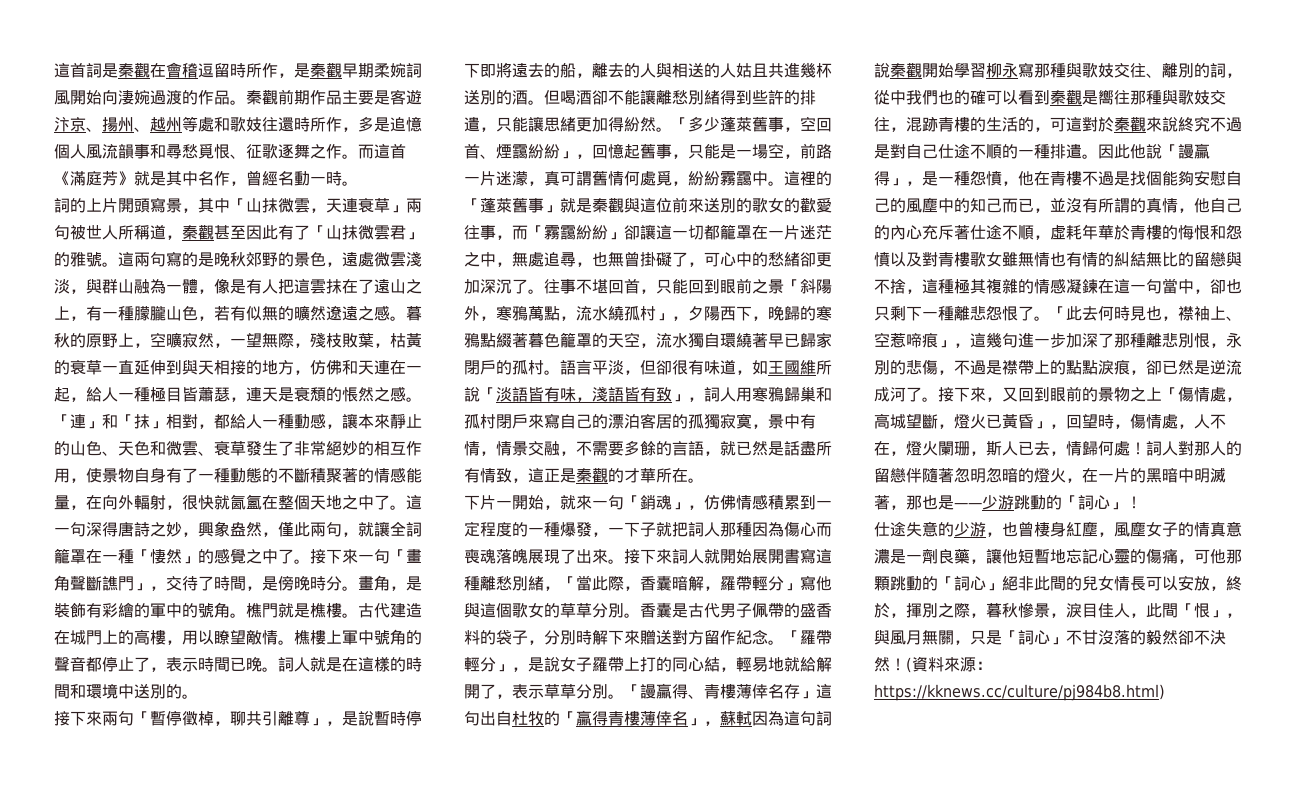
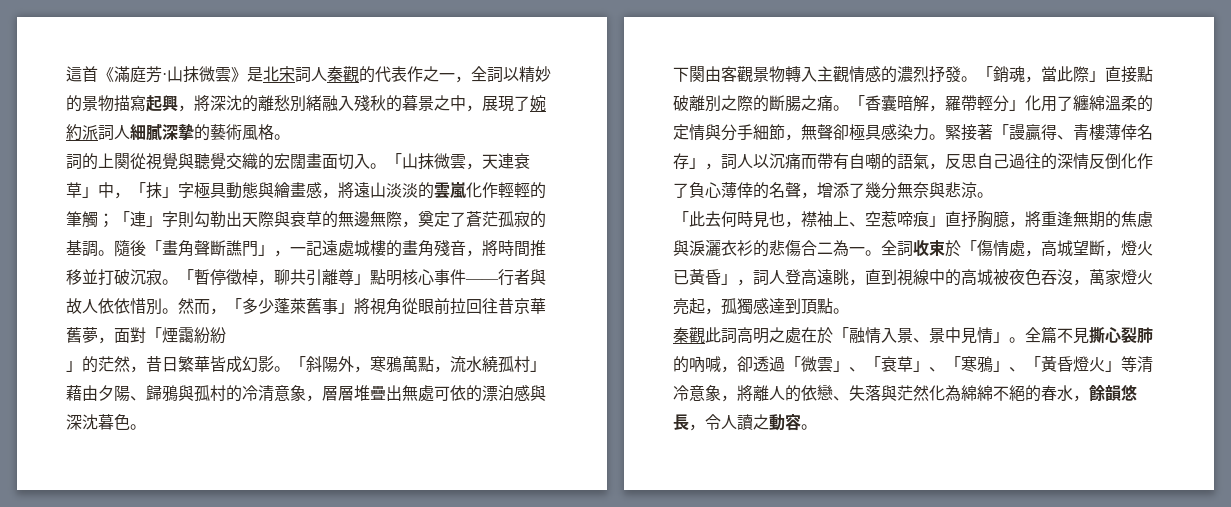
- 這首詞是秦觀在會稽逗留時所作，是秦觀早期柔婉詞風開始向淒婉過渡的作品。秦觀前期作品主要是客遊汴京、揚州、越州等處和歌妓往還時所作，多是追憶個人風流韻事和尋愁覓恨、征歌逐舞之作。而這首《滿庭芳》就是其中名作，曾經名動一時。
- 詞的上片開頭寫景，其中「山抹微雲，天連衰草」兩句被世人所稱道，秦觀甚至因此有了「山抹微雲君」的雅號。這兩句寫的是晚秋郊野的景色，遠處微雲淺淡，與群山融為一體，像是有人把這雲抹在了遠山之上，有一種朦朧山色，若有似無的曠然遼遠之感。暮秋的原野上，空曠寂然，一望無際，殘枝敗葉，枯黃的衰草一直延伸到與天相接的地方，仿佛和天連在一起，給人一種極目皆蕭瑟，連天是衰頹的悵然之感。「連」和「抹」相對，都給人一種動感，讓本來靜止的山色、天色和微雲、衰草發生了非常絕妙的相互作用，使景物自身有了一種動態的不斷積聚著的情感能量，在向外輻射，很快就氤氳在整個天地之中了。這一句深得唐詩之妙，興象盎然，僅此兩句，就讓全詞籠罩在一種「悽然」的感覺之中了。接下來一句「畫角聲斷譙門」，交待了時間，是傍晚時分。畫角，是裝飾有彩繪的軍中的號角。樵門就是樵樓。古代建造在城門上的高樓，用以瞭望敵情。樵樓上軍中號角的聲音都停止了，表示時間已晚。詞人就是在這樣的時間和環境中送別的。
- 接下來兩句「暫停徵棹，聊共引離尊」，是說暫時停下即將遠去的船，離去的人與相送的人姑且共進幾杯送別的酒。但喝酒卻不能讓離愁別緒得到些許的排遣，只能讓思緒更加得紛然。「多少蓬萊舊事，空回首、煙靄紛紛」，回憶起舊事，只能是一場空，前路一片迷濛，真可謂舊情何處覓，紛紛霧靄中。這裡的「蓬萊舊事」就是秦觀與這位前來送別的歌女的歡愛往事，而「霧靄紛紛」卻讓這一切都籠罩在一片迷茫之中，無處追尋，也無曾掛礙了，可心中的愁緒卻更加深沉了。往事不堪回首，只能回到眼前之景「斜陽外，寒鴉萬點，流水繞孤村」，夕陽西下，晚歸的寒鴉點綴著暮色籠罩的天空，流水獨自環繞著早已歸家閉戶的孤村。語言平淡，但卻很有味道，如王國維所說「淡語皆有味，淺語皆有致」，詞人用寒鴉歸巢和孤村閉戶來寫自己的漂泊客居的孤獨寂寞，景中有情，情景交融，不需要多餘的言語，就已然是話盡所有情致，這正是秦觀的才華所在。
- 下片一開始，就來一句「銷魂」，仿佛情感積累到一定程度的一種爆發，一下子就把詞人那種因為傷心而喪魂落魄展現了出來。接下來詞人就開始展開書寫這種離愁別緒，「當此際，香囊暗解，羅帶輕分」寫他與這個歌女的草草分別。香囊是古代男子佩帶的盛香料的袋子，分別時解下來贈送對方留作紀念。「羅帶輕分」，是說女子羅帶上打的同心結，輕易地就給解開了，表示草草分別。「謾贏得、青樓薄倖名存」這句出自杜牧的「贏得青樓薄倖名」，蘇軾因為這句詞說秦觀開始學習柳永寫那種與歌妓交往、離別的詞，從中我們也的確可以看到秦觀是嚮往那種與歌妓交往，混跡青樓的生活的，可這對於秦觀來說終究不過是對自己仕途不順的一種排遣。因此他說「謾贏得」，是一種怨憤，他在青樓不過是找個能夠安慰自己的風塵中的知己而已，並沒有所謂的真情，他自己的內心充斥著仕途不順，虛耗年華於青樓的悔恨和怨憤以及對青樓歌女雖無情也有情的糾結無比的留戀與不捨，這種極其複雜的情感凝鍊在這一句當中，卻也只剩下一種離悲怨恨了。「此去何時見也，襟袖上、空惹啼痕」，這幾句進一步加深了那種離悲別恨，永別的悲傷，不過是襟帶上的點點淚痕，卻已然是逆流成河了。接下來，又回到眼前的景物之上「傷情處，高城望斷，燈火已黃昏」，回望時，傷情處，人不在，燈火闌珊，斯人已去，情歸何處！詞人對那人的留戀伴隨著忽明忽暗的燈火，在一片的黑暗中明滅著，那也是——少游跳動的「詞心」！
- 仕途失意的少游，也曾棲身紅塵，風塵女子的情真意濃是一劑良藥，讓他短暫地忘記心靈的傷痛，可他那顆跳動的「詞心」絕非此間的兒女情長可以安放，終於，揮別之際，暮秋慘景，淚目佳人，此間「恨」，與風月無關，只是「詞心」不甘沒落的毅然卻不決然！(資料來源：https://kknews.cc/culture/pj984b8.html)
+ 這首《滿庭芳·山抹微雲》是北宋詞人秦觀的代表作之一，全詞以精妙的景物描寫起興，將深沈的離愁別緒融入殘秋的暮景之中，展現了婉約派詞人細膩深摯的藝術風格。
+ 詞的上闋從視覺與聽覺交織的宏闊畫面切入。「山抹微雲，天連衰草」中，「抹」字極具動態與繪畫感，將遠山淡淡的雲嵐化作輕輕的筆觸；「連」字則勾勒出天際與衰草的無邊無際，奠定了蒼茫孤寂的基調。隨後「畫角聲斷譙門」，一記遠處城樓的畫角殘音，將時間推移並打破沉寂。「暫停徵棹，聊共引離尊」點明核心事件——行者與故人依依惜別。然而，「多少蓬萊舊事」將視角從眼前拉回往昔京華舊夢，面對「煙靄紛紛
+ 」的茫然，昔日繁華皆成幻影。「斜陽外，寒鴉萬點，流水繞孤村」藉由夕陽、歸鴉與孤村的冷清意象，層層堆疊出無處可依的漂泊感與深沈暮色。
+ 下闋由客觀景物轉入主觀情感的濃烈抒發。「銷魂，當此際」直接點破離別之際的斷腸之痛。「香囊暗解，羅帶輕分」化用了纏綿溫柔的定情與分手細節，無聲卻極具感染力。緊接著「謾贏得、青樓薄倖名存」，詞人以沉痛而帶有自嘲的語氣，反思自己過往的深情反倒化作了負心薄倖的名聲，增添了幾分無奈與悲涼。
+ 「此去何時見也，襟袖上、空惹啼痕」直抒胸臆，將重逢無期的焦慮與淚灑衣衫的悲傷合二為一。全詞收束於「傷情處，高城望斷，燈火已黃昏」，詞人登高遠眺，直到視線中的高城被夜色吞沒，萬家燈火亮起，孤獨感達到頂點。
+ 秦觀此詞高明之處在於「融情入景、景中見情」。全篇不見撕心裂肺的吶喊，卻透過「微雲」、「衰草」、「寒鴉」、「黃昏燈火」等清冷意象，將離人的依戀、失落與茫然化為綿綿不絕的春水，餘韻悠長，令人讀之動容。

